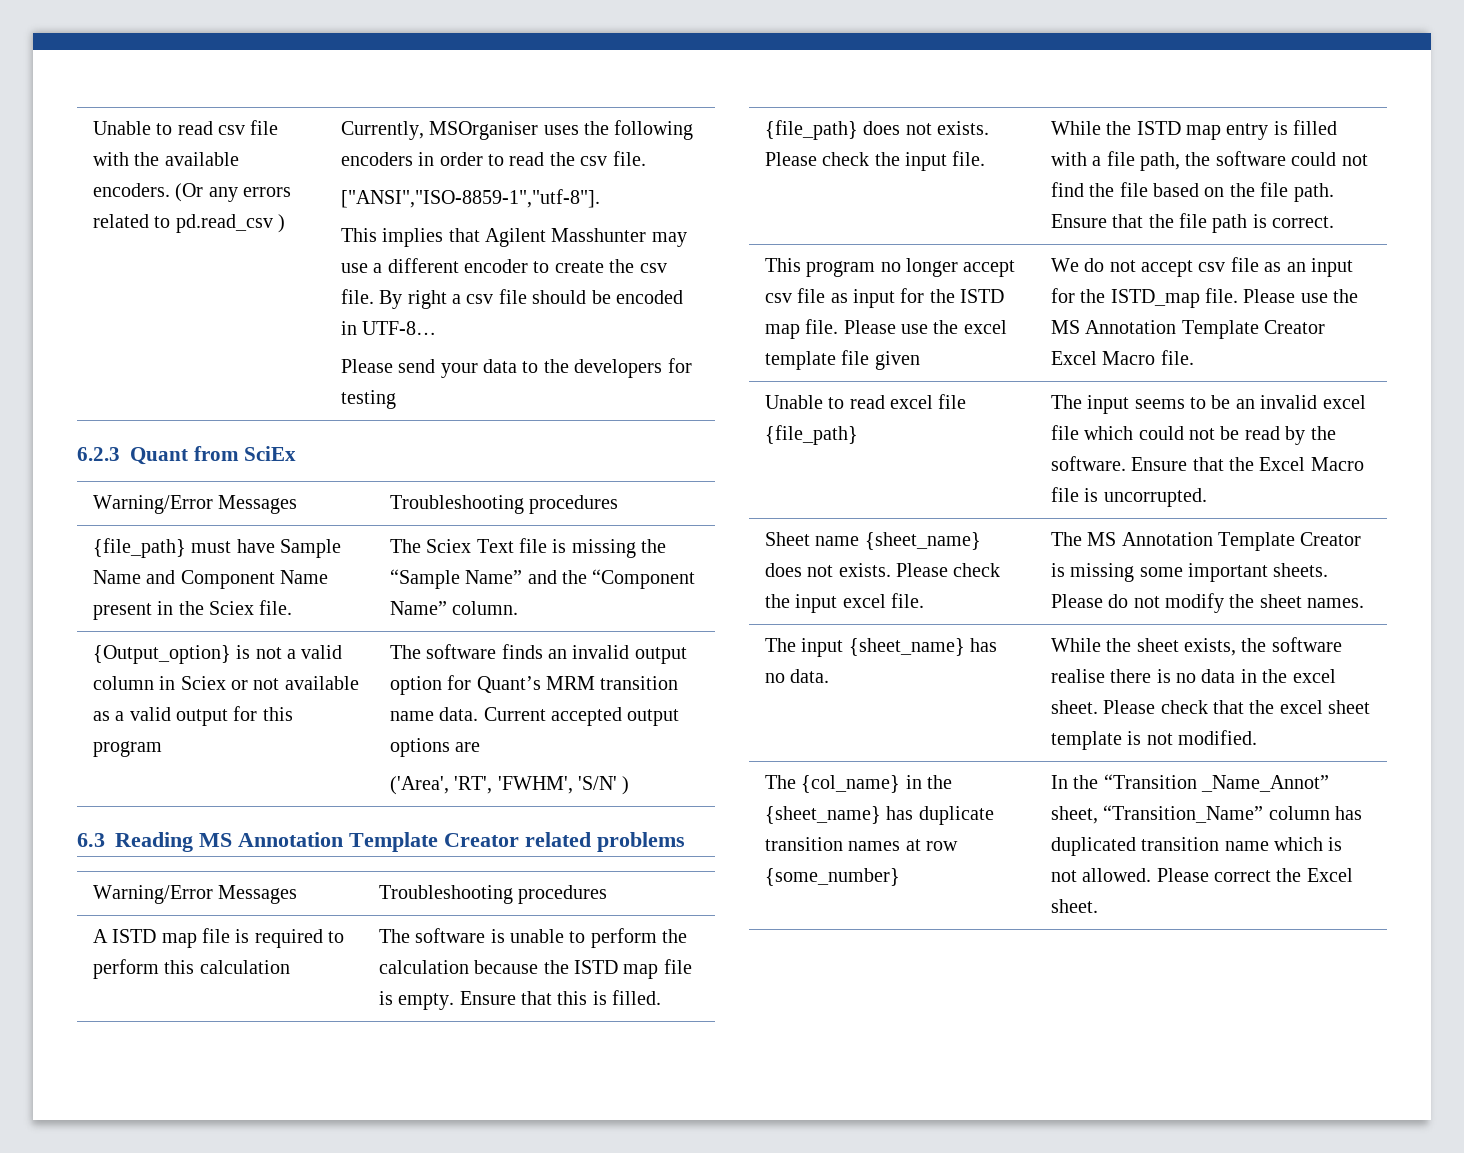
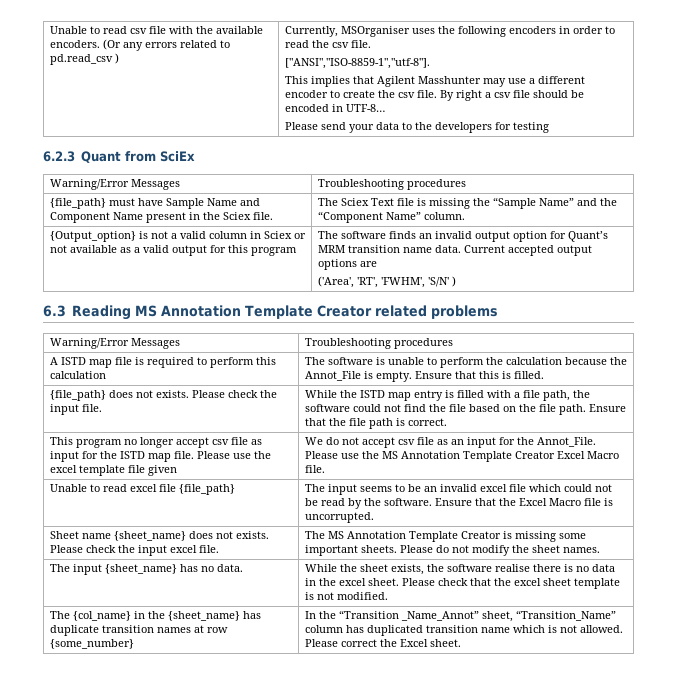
- A ISTD map file is required to perform this calculation | The software is unable to perform the calculation because the ISTD map file is empty. Ensure that this is filled.
+ A ISTD map file is required to perform this calculation | The software is unable to perform the calculation because the Annot_File is empty. Ensure that this is filled.
- We do not accept csv file as an input for the ISTD_map file.
+ We do not accept csv file as an input for the Annot_File.

